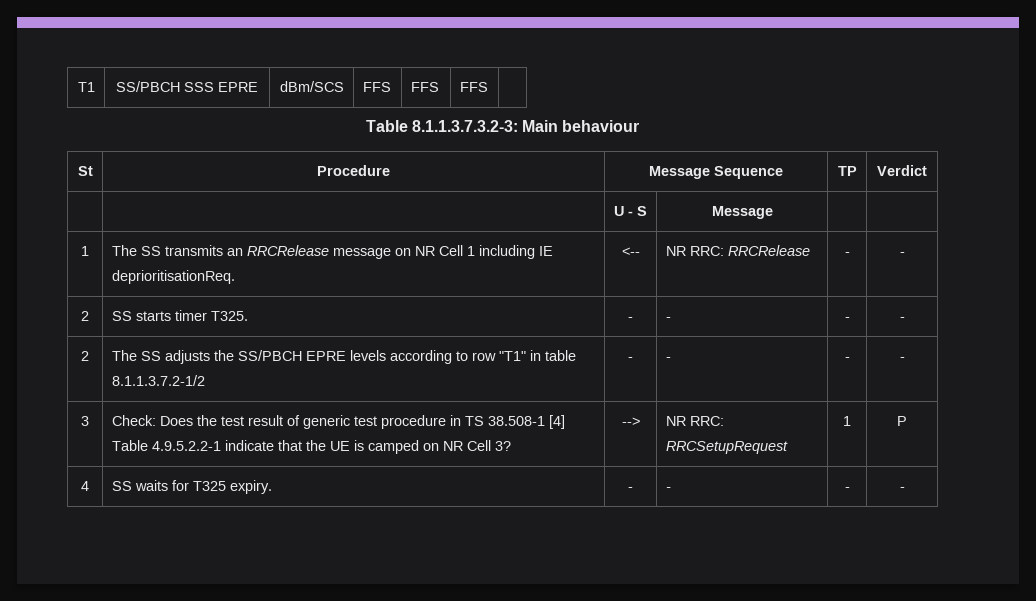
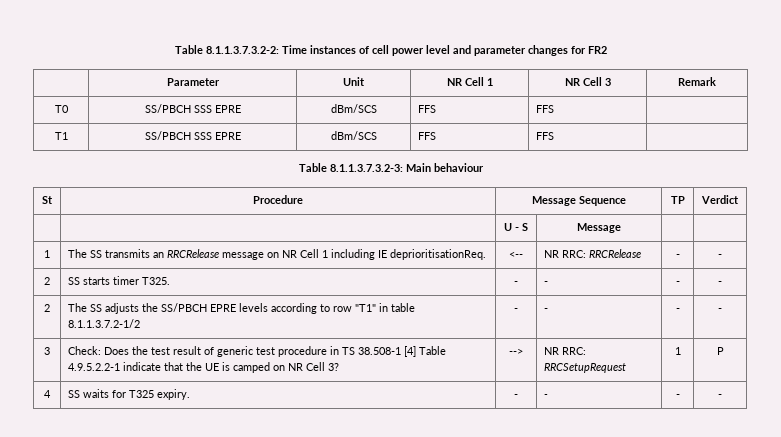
- T1 | SS/PBCH SSS EPRE | dBm/SCS | FFS | FFS | FFS |
+ Table 8.1.1.3.7.3.2-2: Time instances of cell power level and parameter changes for FR2
+ | Parameter | Unit | NR Cell 1 | NR Cell 3 | Remark
+ T0 | SS/PBCH SSS EPRE | dBm/SCS | FFS | FFS |
+ T1 | SS/PBCH SSS EPRE | dBm/SCS | FFS | FFS |

